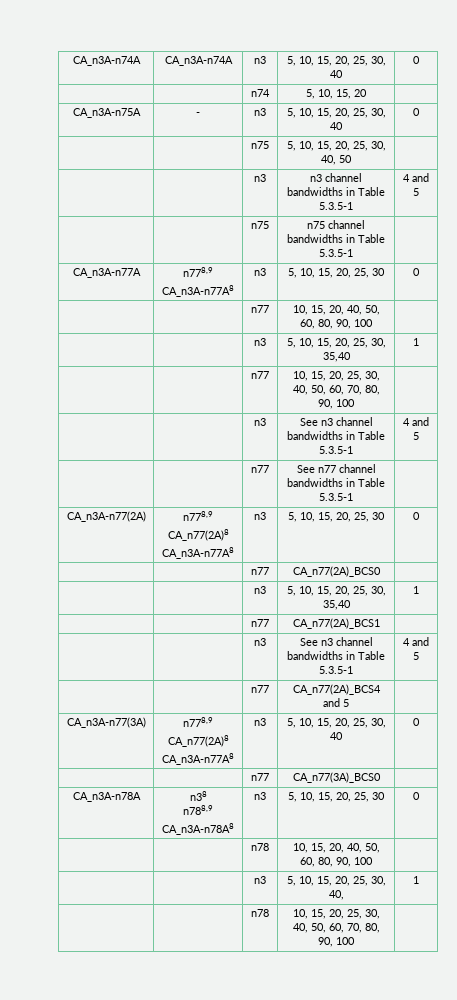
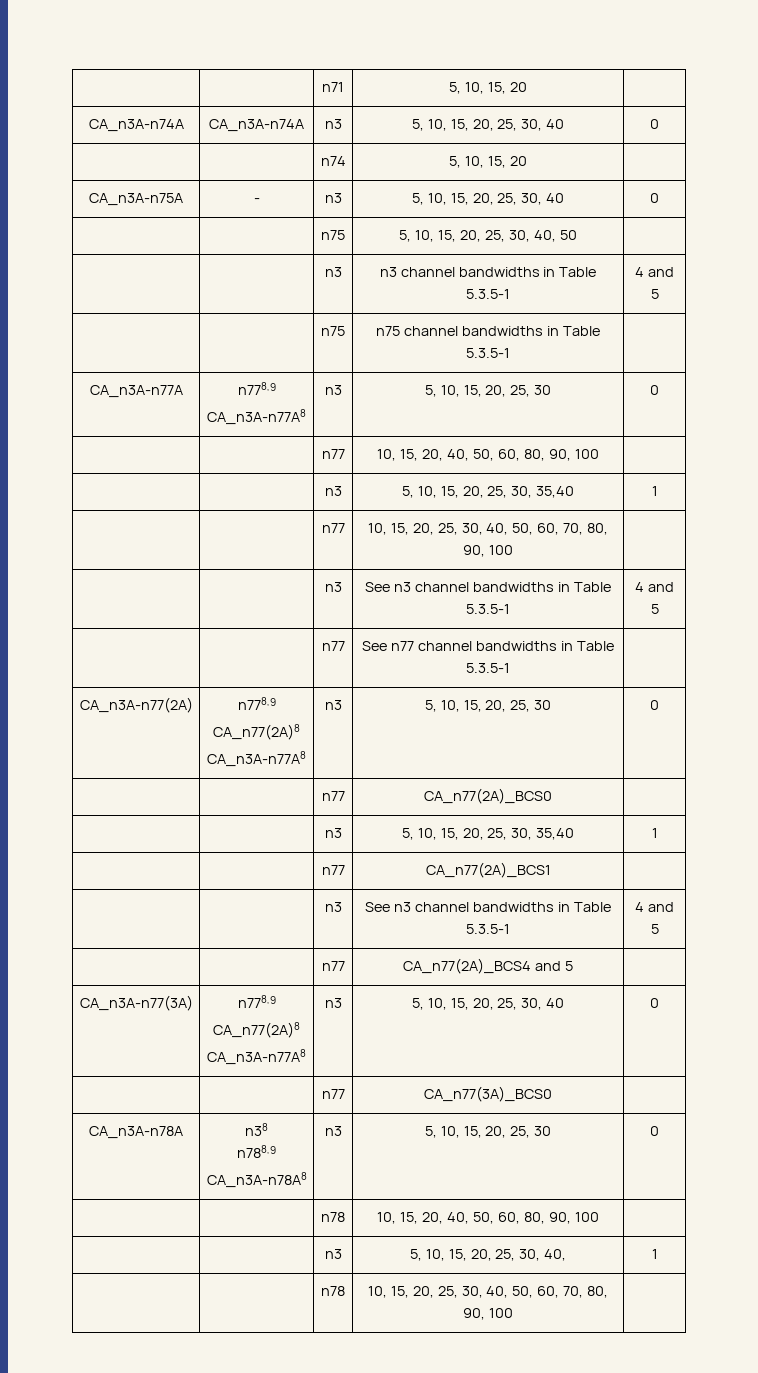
+ | | n71 | 5, 10, 15, 20 |

